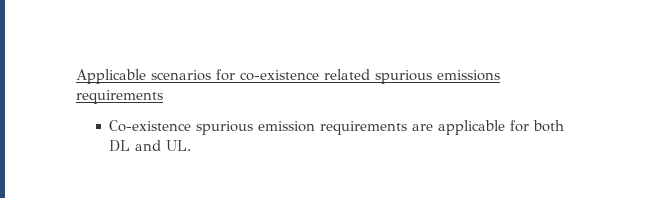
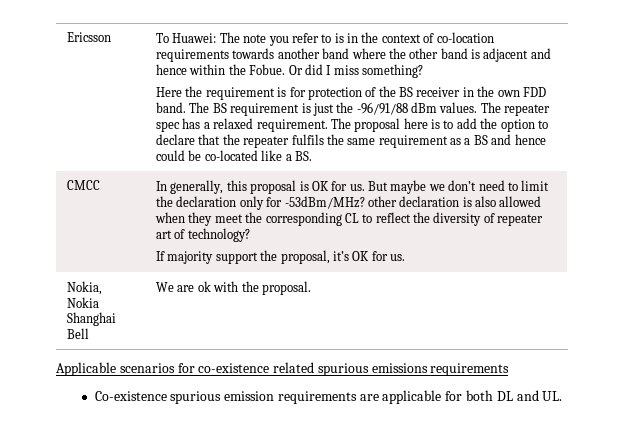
+ Ericsson | To Huawei: The note you refer to is in the context of co-location requirements towards another band where the other band is adjacent and hence within the Fobue. Or did I miss something?
+ Here the requirement is for protection of the BS receiver in the own FDD band. The BS requirement is just the -96/91/88 dBm values. The repeater spec has a relaxed requirement. The proposal here is to add the option to declare that the repeater fulfils the same requirement as a BS and hence could be co-located like a BS.
+ CMCC | In generally, this proposal is OK for us. But maybe we don’t need to limit the declaration only for -53dBm/MHz? other declaration is also allowed when they meet the corresponding CL to reflect the diversity of repeater art of technology?
+ If majority support the proposal, it’s OK for us.
+ Nokia, Nokia Shanghai Bell | We are ok with the proposal.

